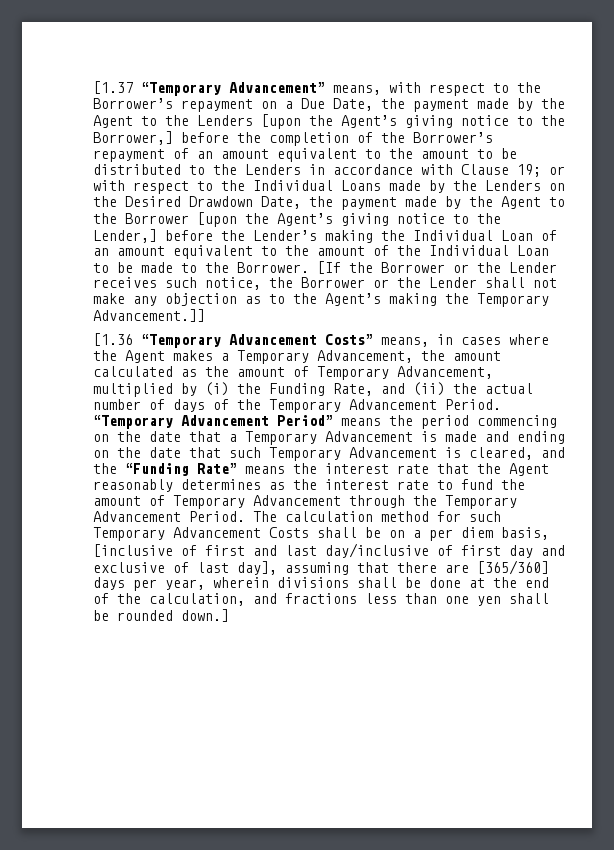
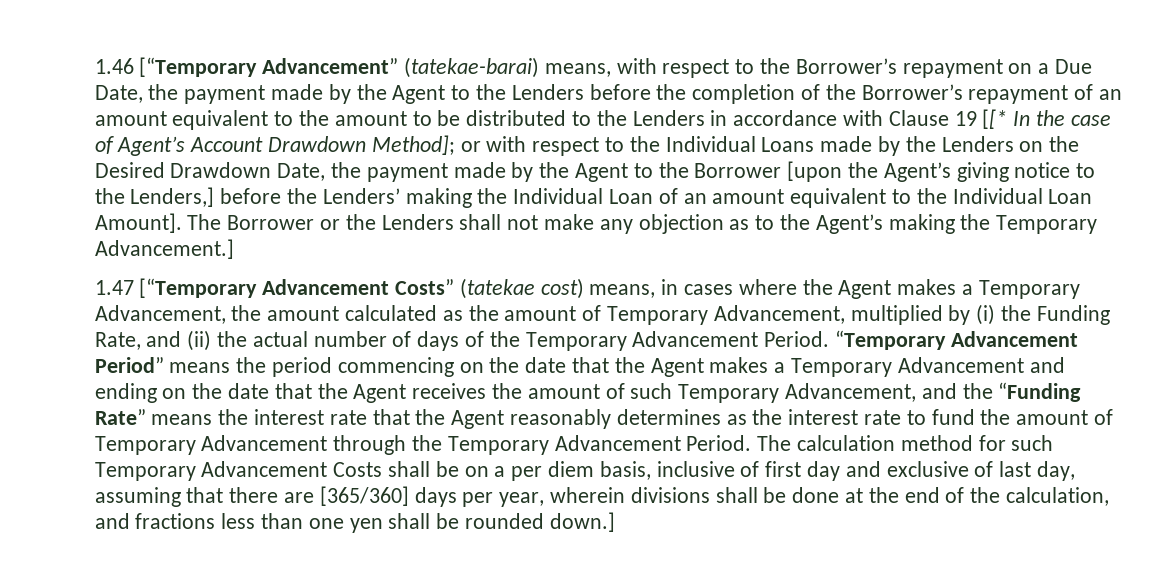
- [1.37 “Temporary Advancement” means, with respect to the Borrower’s repayment on a Due Date, the payment made by the Agent to the Lenders [upon the Agent’s giving notice to the Borrower,] before the completion of the Borrower’s repayment of an amount equivalent to the amount to be distributed to the Lenders in accordance with Clause 19;
+ 1.46 [“Temporary Advancement” (tatekae-barai) means, with respect to the Borrower’s repayment on a Due Date, the payment made by the Agent to the Lenders before the completion of the Borrower’s repayment of an amount equivalent to the amount to be distributed to the Lenders in accordance with Clause 19 [[* In the case of Agent’s Account Drawdown Method];
- or with respect to the Individual Loans made by the Lenders on the Desired Drawdown Date, the payment made by the Agent to the Borrower [upon the Agent’s giving notice to the Lender,] before the Lender’s making the Individual Loan of an amount equivalent to the amount of the Individual Loan to be made to the Borrower. [If the Borrower or the Lender receives such notice, the Borrower or the Lender shall not make any objection as to the Agent’s making the Temporary Advancement.]]
- [1.36 “Temporary Advancement Costs” means, in cases where the Agent makes a Temporary Advancement, the amount calculated as the amount of Temporary Advancement, multiplied by (i) the Funding Rate, and (ii) the actual number of days of the Temporary Advancement Period.
+ or with respect to the Individual Loans made by the Lenders on the Desired Drawdown Date, the payment made by the Agent to the Borrower [upon the Agent’s giving notice to the Lenders,] before the Lenders’ making the Individual Loan of an amount equivalent to the Individual Loan Amount]. The Borrower or the Lenders shall not make any objection as to the Agent’s making the Temporary Advancement.]
+ 1.47 [“Temporary Advancement Costs” (tatekae cost) means, in cases where the Agent makes a Temporary Advancement, the amount calculated as the amount of Temporary Advancement, multiplied by (i) the Funding Rate, and (ii) the actual number of days of the Temporary Advancement Period.
- “Temporary Advancement Period” means the period commencing on the date that a Temporary Advancement is made and ending on the date that such Temporary Advancement is cleared, and the “Funding Rate” means the interest rate that the Agent reasonably determines as the interest rate to fund the amount of Temporary Advancement through the Temporary Advancement Period.
+ “Temporary Advancement Period” means the period commencing on the date that the Agent makes a Temporary Advancement and ending on the date that the Agent receives the amount of such Temporary Advancement, and the “Funding Rate” means the interest rate that the Agent reasonably determines as the interest rate to fund the amount of Temporary Advancement through the Temporary Advancement Period.
- The calculation method for such Temporary Advancement Costs shall be on a per diem basis, [inclusive of first and last day/inclusive of first day and exclusive of last day], assuming that there are [365/360] days per year, wherein divisions shall be done at the end of the calculation, and fractions less than one yen shall be rounded down.]
+ The calculation method for such Temporary Advancement Costs shall be on a per diem basis, inclusive of first day and exclusive of last day, assuming that there are [365/360] days per year, wherein divisions shall be done at the end of the calculation, and fractions less than one yen shall be rounded down.]

